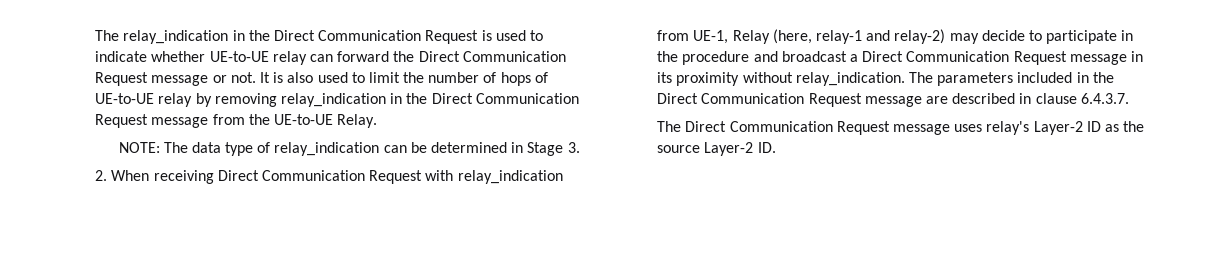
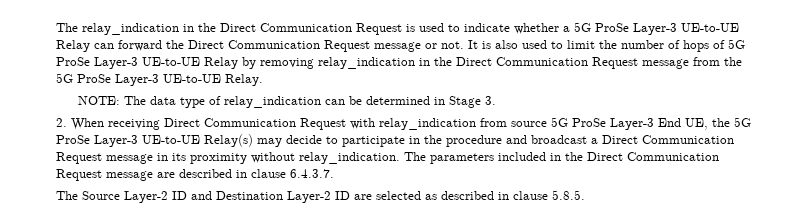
- The relay_indication in the Direct Communication Request is used to indicate whether UE-to-UE relay can forward the Direct Communication Request message or not.
+ The relay_indication in the Direct Communication Request is used to indicate whether a 5G ProSe Layer-3 UE-to-UE Relay can forward the Direct Communication Request message or not.
- It is also used to limit the number of hops of UE-to-UE relay by removing relay_indication in the Direct Communication Request message from the UE-to-UE Relay.
+ It is also used to limit the number of hops of 5G ProSe Layer-3 UE-to-UE Relay by removing relay_indication in the Direct Communication Request message from the 5G ProSe Layer-3 UE-to-UE Relay.
- 2. When receiving Direct Communication Request with relay_indication from UE-1, Relay (here, relay-1 and relay-2) may decide to participate in the procedure and broadcast a Direct Communication Request message in its proximity without relay_indication.
+ 2. When receiving Direct Communication Request with relay_indication from source 5G ProSe Layer-3 End UE, the 5G ProSe Layer-3 UE-to-UE Relay(s) may decide to participate in the procedure and broadcast a Direct Communication Request message in its proximity without relay_indication.
- The Direct Communication Request message uses relay's Layer-2 ID as the source Layer-2 ID.
+ The Source Layer-2 ID and Destination Layer-2 ID are selected as described in clause 5.8.5.

